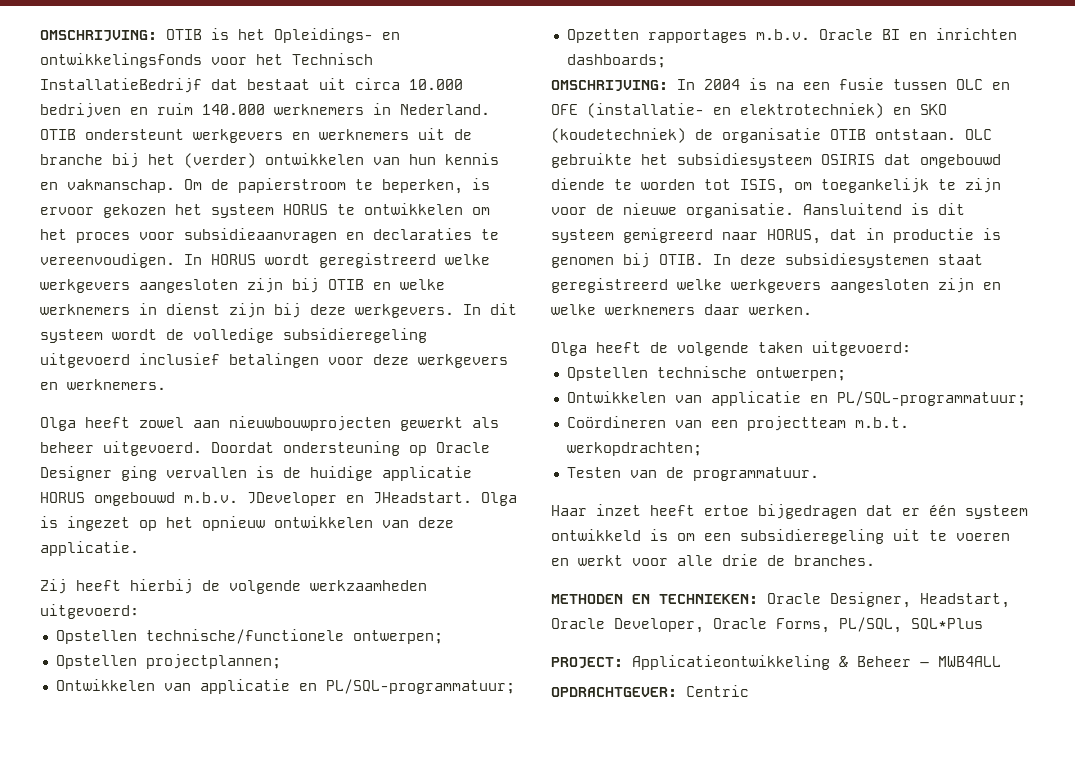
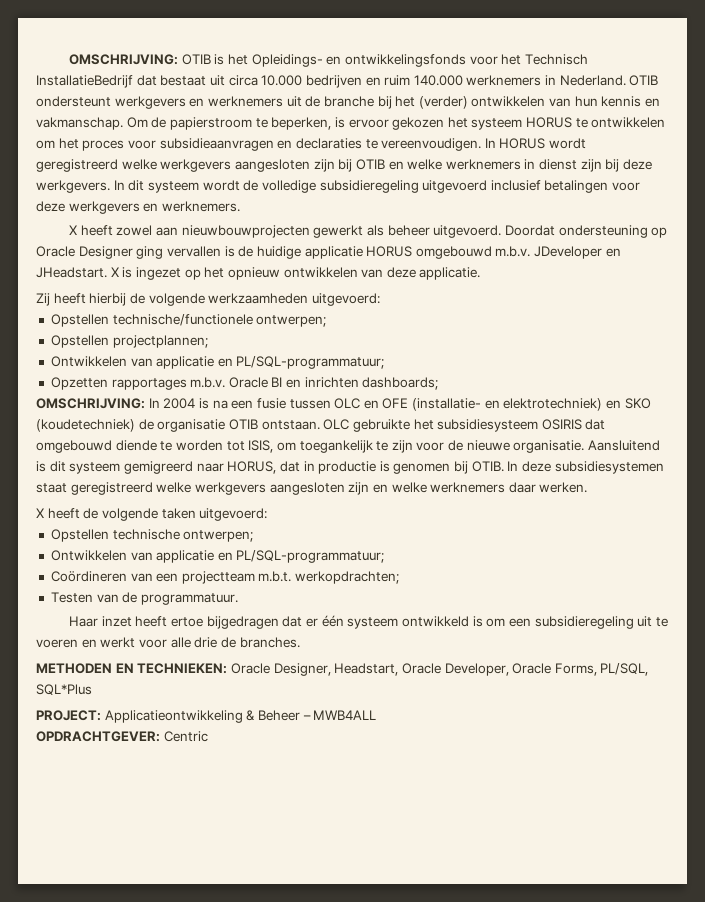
- Olga heeft zowel aan nieuwbouwprojecten gewerkt als beheer uitgevoerd.
+ X heeft zowel aan nieuwbouwprojecten gewerkt als beheer uitgevoerd.
- Olga is ingezet op het opnieuw ontwikkelen van deze applicatie.
+ X is ingezet op het opnieuw ontwikkelen van deze applicatie.
- Olga heeft de volgende taken uitgevoerd:
+ X heeft de volgende taken uitgevoerd:

